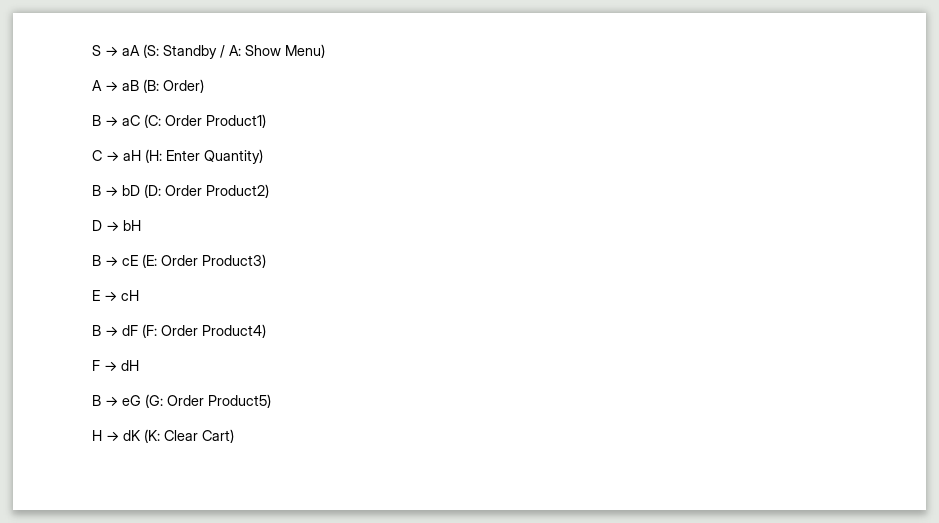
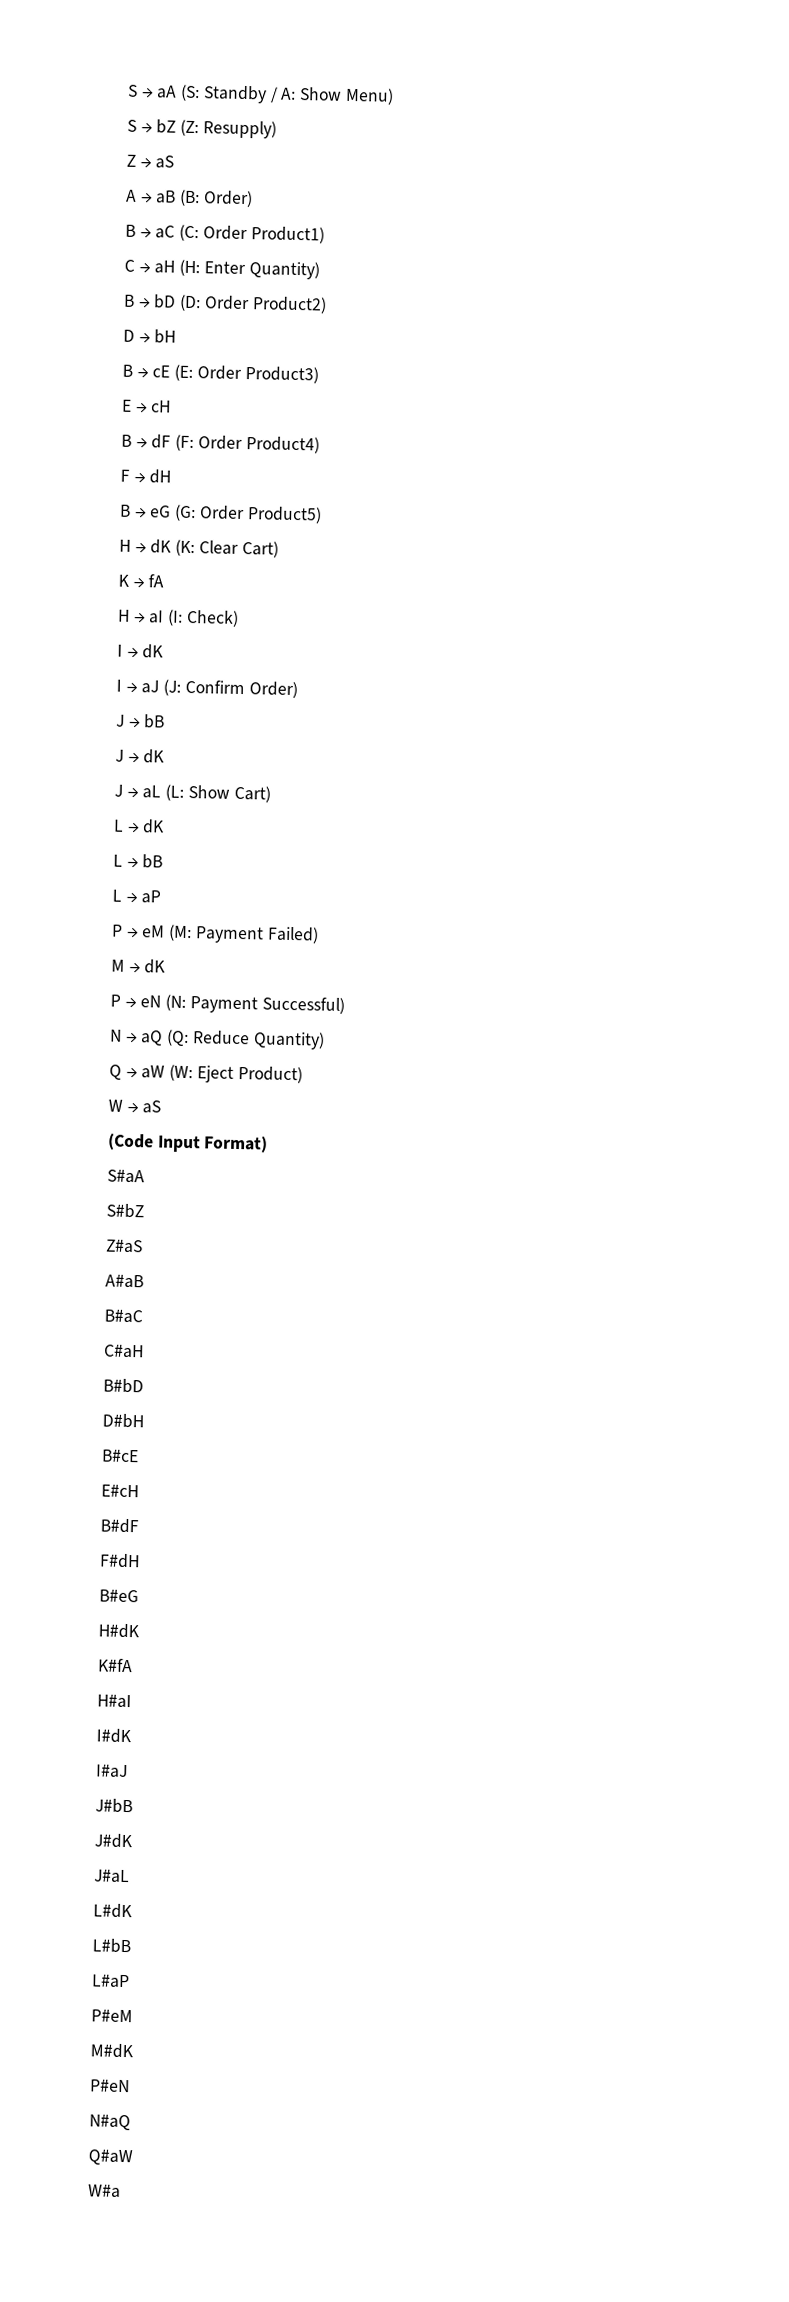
+ S → bZ (Z: Resupply)
+ Z → aS
+ K → fA
+ H → aI (I: Check)
+ I → dK
+ I → aJ (J: Confirm Order)
+ J → bB
+ J → dK
+ J → aL (L: Show Cart)
+ L → dK
+ L → bB
+ L → aP
+ P → eM (M: Payment Failed)
+ M → dK
+ P → eN (N: Payment Successful)
+ N → aQ (Q: Reduce Quantity)
+ Q → aW (W: Eject Product)
+ W → aS
+ (Code Input Format)
+ S#aA
+ S#bZ
+ Z#aS
+ A#aB
+ B#aC
+ C#aH
+ B#bD
+ D#bH
+ B#cE
+ E#cH
+ B#dF
+ F#dH
+ B#eG
+ H#dK
+ K#fA
+ H#aI
+ I#dK
+ I#aJ
+ J#bB
+ J#dK
+ J#aL
+ L#dK
+ L#bB
+ L#aP
+ P#eM
+ M#dK
+ P#eN
+ N#aQ
+ Q#aW
+ W#a

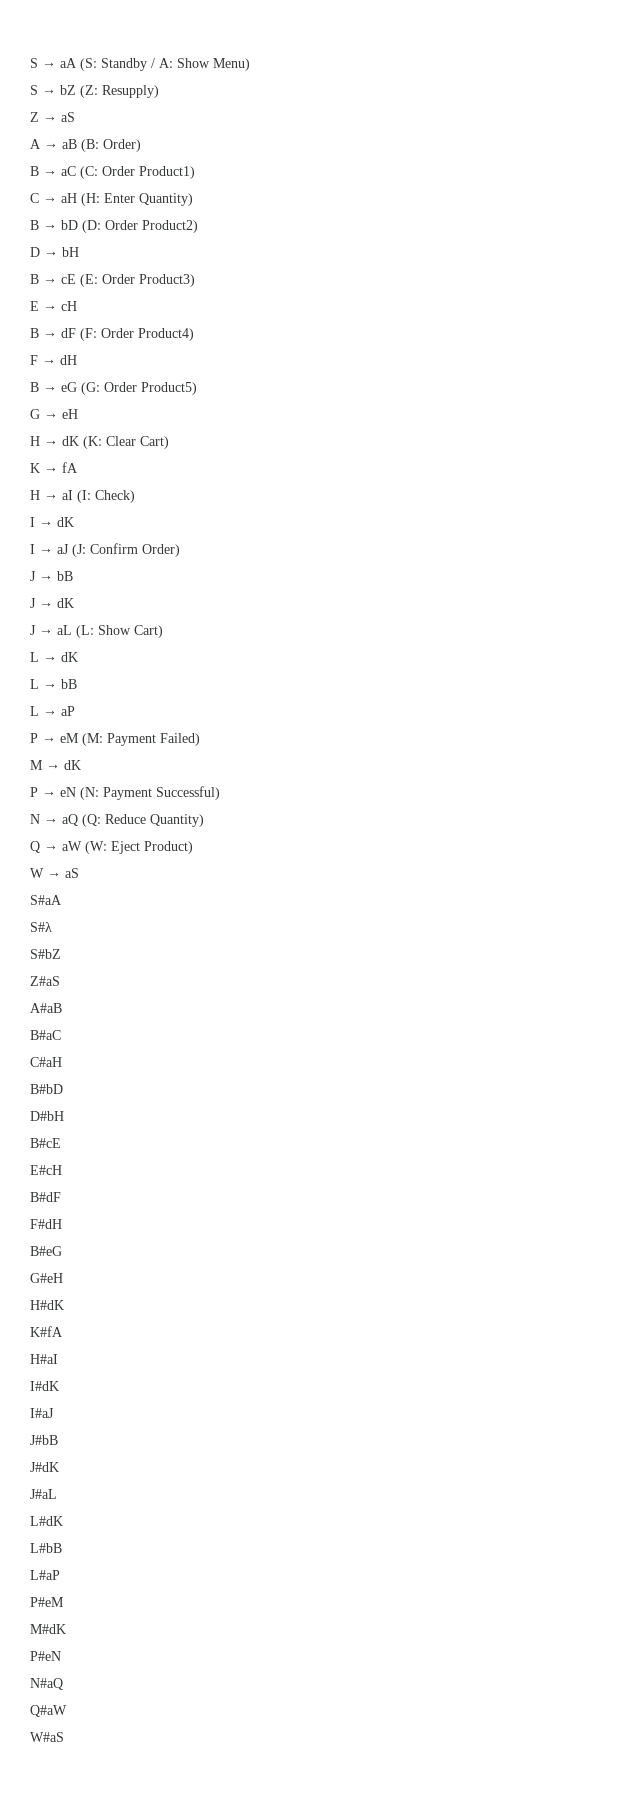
+ G → eH
- (Code Input Format)
  S#aA
+ S#λ
+ G#eH
- W#a
+ W#aS

